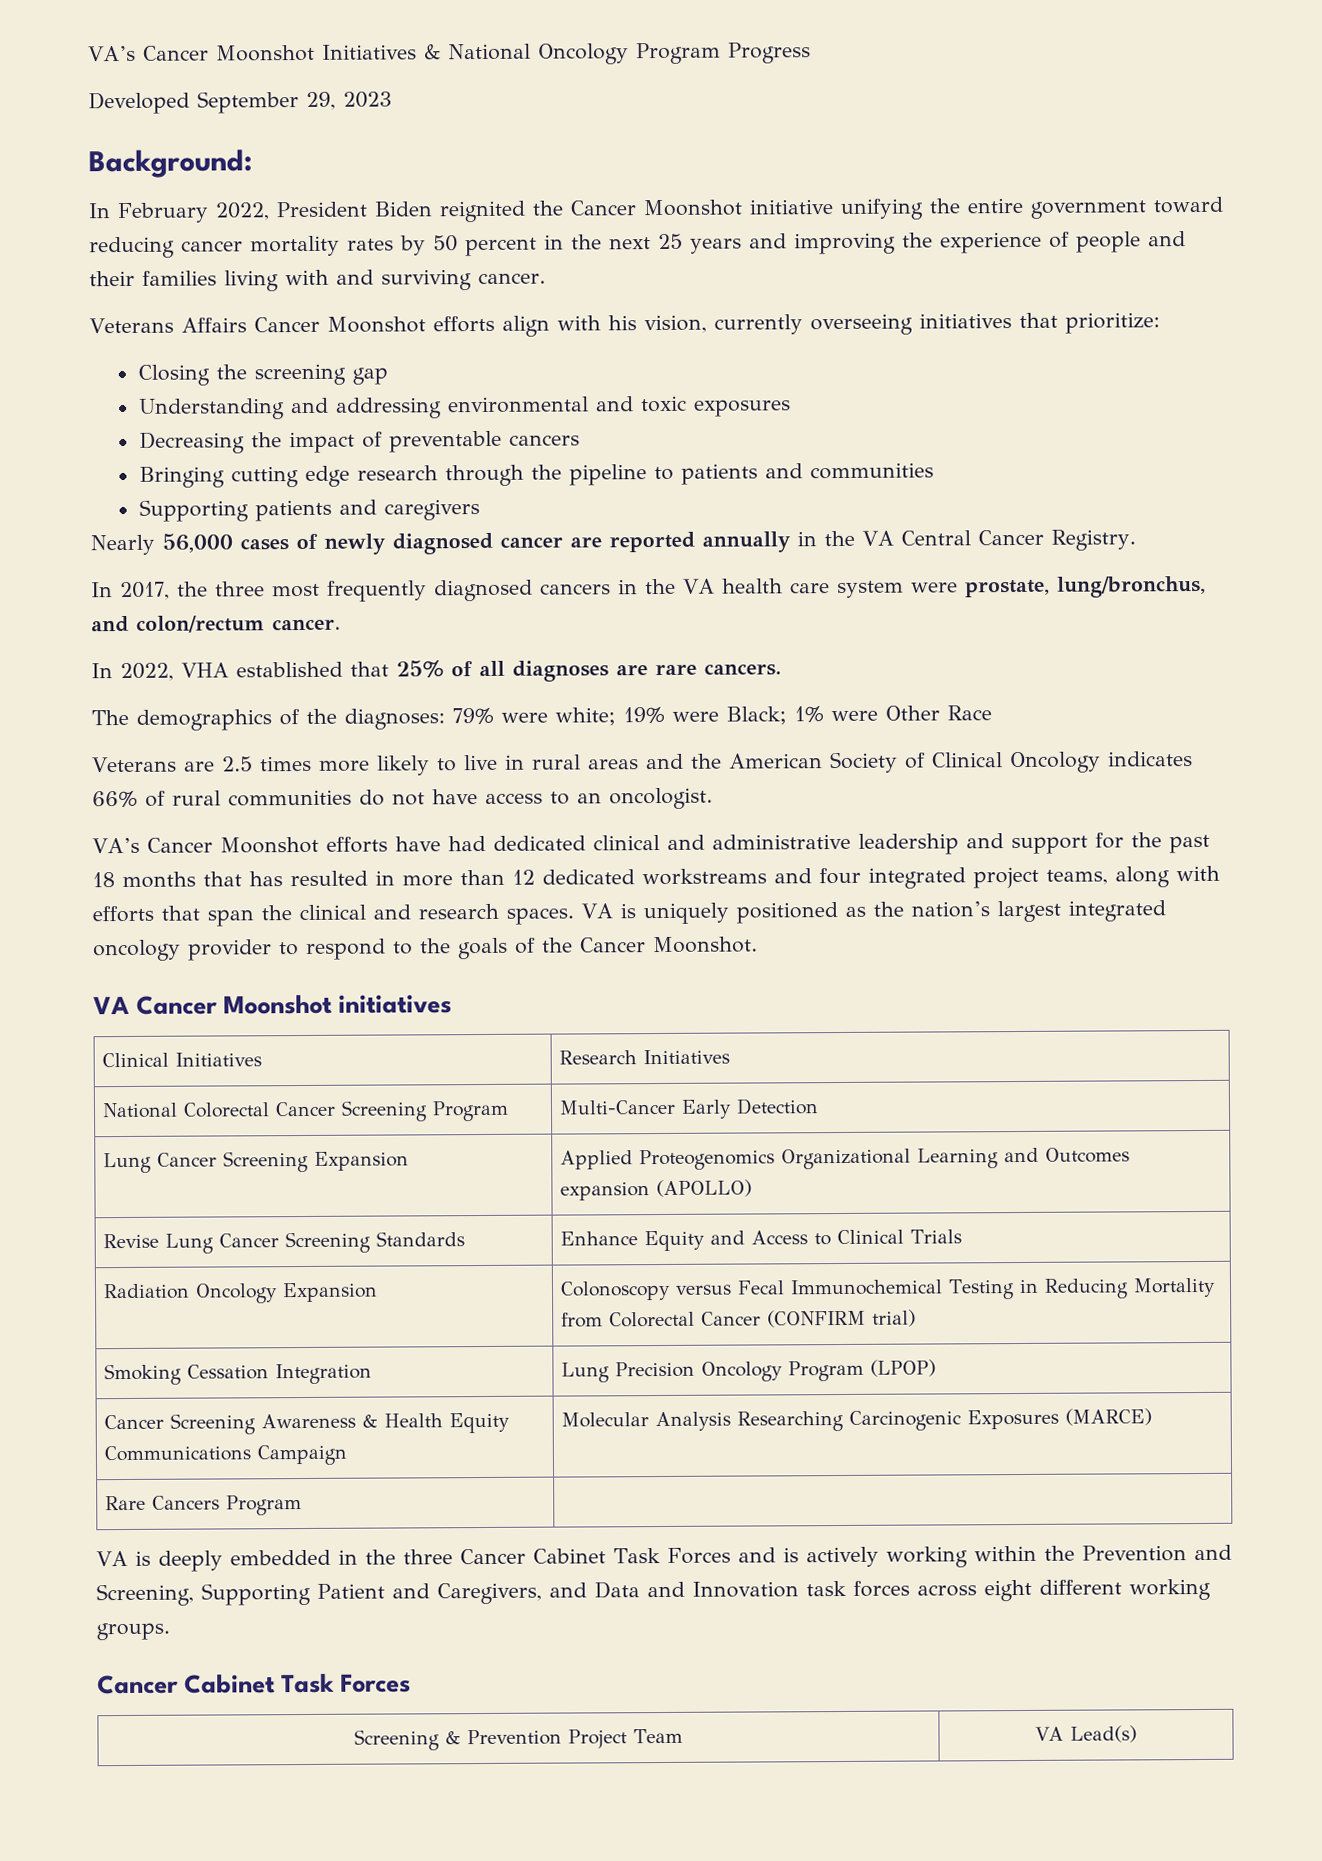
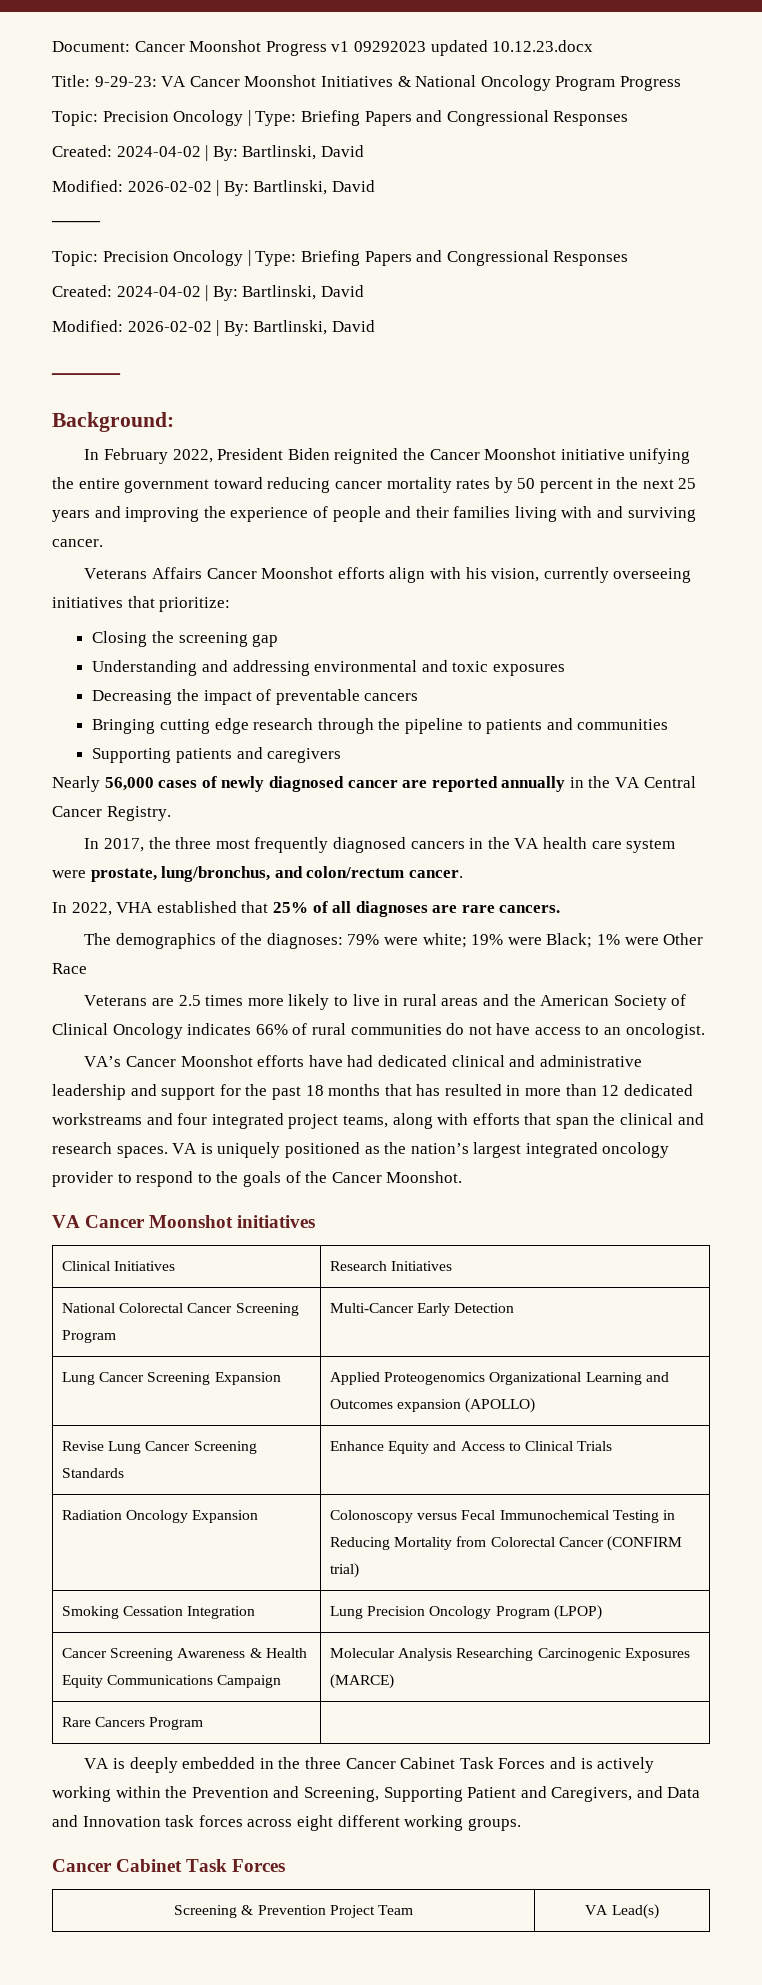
- VA’s Cancer Moonshot Initiatives & National Oncology Program Progress
- Developed September 29, 2023
+ Document: Cancer Moonshot Progress v1 09292023 updated 10.12.23.docx
+ Title: 9-29-23: VA Cancer Moonshot Initiatives & National Oncology Program Progress
+ Topic: Precision Oncology | Type: Briefing Papers and Congressional Responses
+ Created: 2024-04-02 | By: Bartlinski, David
+ Modified: 2026-02-02 | By: Bartlinski, David
+ ────
+ Topic: Precision Oncology | Type: Briefing Papers and Congressional Responses
+ Created: 2024-04-02 | By: Bartlinski, David
+ Modified: 2026-02-02 | By: Bartlinski, David
+ ────

